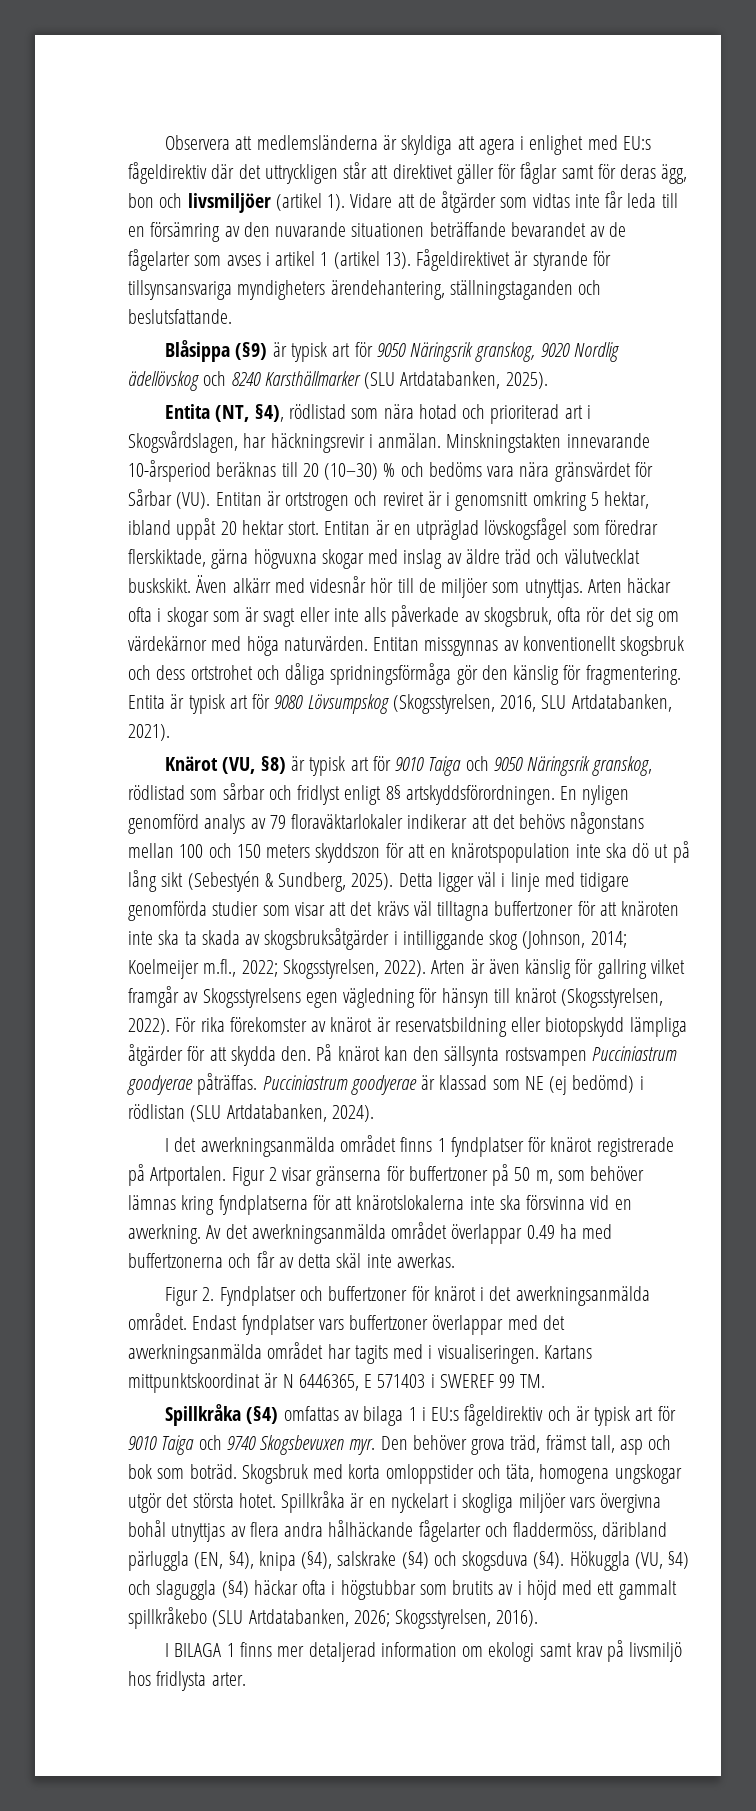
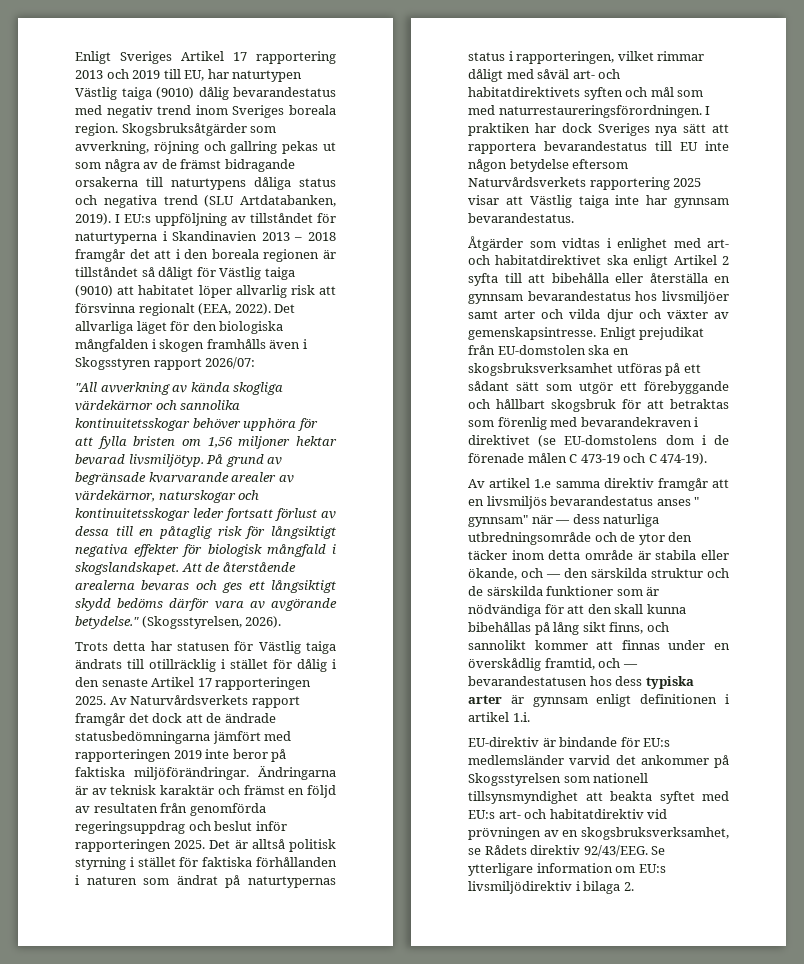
- Observera att medlemsländerna är skyldiga att agera i enlighet med EU:s fågeldirektiv där det uttryckligen står att direktivet gäller för fåglar samt för deras ägg, bon och livsmiljöer (artikel 1). Vidare att de åtgärder som vidtas inte får leda till en försämring av den nuvarande situationen beträffande bevarandet av de fågelarter som avses i artikel 1 (artikel 13). Fågeldirektivet är styrande för tillsynsansvariga myndigheters ärendehantering, ställningstaganden och beslutsfattande.
- Blåsippa (§9) är typisk art för 9050 Näringsrik granskog, 9020 Nordlig ädellövskog och 8240 Karsthällmarker (SLU Artdatabanken, 2025).
- Entita (NT, §4), rödlistad som nära hotad och prioriterad art i Skogsvårdslagen, har häckningsrevir i anmälan. Minskningstakten innevarande 10-årsperiod beräknas till 20 (10–30) % och bedöms vara nära gränsvärdet för Sårbar (VU). Entitan är ortstrogen och reviret är i genomsnitt omkring 5 hektar, ibland uppåt 20 hektar stort. Entitan är en utpräglad lövskogsfågel som föredrar flerskiktade, gärna högvuxna skogar med inslag av äldre träd och välutvecklat buskskikt. Även alkärr med videsnår hör till de miljöer som utnyttjas. Arten häckar ofta i skogar som är svagt eller inte alls påverkade av skogsbruk, ofta rör det sig om värdekärnor med höga naturvärden. Entitan missgynnas av konventionellt skogsbruk och dess ortstrohet och dåliga spridningsförmåga gör den känslig för fragmentering. Entita är typisk art för 9080 Lövsumpskog (Skogsstyrelsen, 2016, SLU Artdatabanken, 2021).
- Knärot (VU, §8) är typisk art för 9010 Taiga och 9050 Näringsrik granskog, rödlistad som sårbar och fridlyst enligt 8§ artskyddsförordningen. En nyligen genomförd analys av 79 floraväktarlokaler indikerar att det behövs någonstans mellan 100 och 150 meters skyddszon för att en knärotspopulation inte ska dö ut på lång sikt (Sebestyén & Sundberg, 2025). Detta ligger väl i linje med tidigare genomförda studier som visar att det krävs väl tilltagna buffertzoner för att knäroten inte ska ta skada av skogsbruksåtgärder i intilliggande skog (Johnson, 2014; Koelmeijer m.fl., 2022; Skogsstyrelsen, 2022). Arten är även känslig för gallring vilket framgår av Skogsstyrelsens egen vägledning för hänsyn till knärot (Skogsstyrelsen, 2022). För rika förekomster av knärot är reservatsbildning eller biotopskydd lämpliga åtgärder för att skydda den. På knärot kan den sällsynta rostsvampen Pucciniastrum goodyerae påträffas. Pucciniastrum goodyerae är klassad som NE (ej bedömd) i rödlistan (SLU Artdatabanken, 2024).
- I det avverkningsanmälda området finns 1 fyndplatser för knärot registrerade på Artportalen. Figur 2 visar gränserna för buffertzoner på 50 m, som behöver lämnas kring fyndplatserna för att knärotslokalerna inte ska försvinna vid en avverkning. Av det avverkningsanmälda området överlappar 0.49 ha med buffertzonerna och får av detta skäl inte avverkas.
- Figur 2. Fyndplatser och buffertzoner för knärot i det avverkningsanmälda området. Endast fyndplatser vars buffertzoner överlappar med det avverkningsanmälda området har tagits med i visualiseringen. Kartans mittpunktskoordinat är N 6446365, E 571403 i SWEREF 99 TM.
- Spillkråka (§4) omfattas av bilaga 1 i EU:s fågeldirektiv och är typisk art för 9010 Taiga och 9740 Skogsbevuxen myr. Den behöver grova träd, främst tall, asp och bok som boträd. Skogsbruk med korta omloppstider och täta, homogena ungskogar utgör det största hotet. Spillkråka är en nyckelart i skogliga miljöer vars övergivna bohål utnyttjas av flera andra hålhäckande fågelarter och fladdermöss, däribland pärluggla (EN, §4), knipa (§4), salskrake (§4) och skogsduva (§4). Hökuggla (VU, §4) och slaguggla (§4) häckar ofta i högstubbar som brutits av i höjd med ett gammalt spillkråkebo (SLU Artdatabanken, 2026; Skogsstyrelsen, 2016).
- I BILAGA 1 finns mer detaljerad information om ekologi samt krav på livsmiljö hos fridlysta arter.
+ Enligt Sveriges Artikel 17 rapportering 2013 och 2019 till EU, har naturtypen Västlig taiga (9010) dålig bevarandestatus med negativ trend inom Sveriges boreala region. Skogsbruksåtgärder som avverkning, röjning och gallring pekas ut som några av de främst bidragande orsakerna till naturtypens dåliga status och negativa trend (SLU Artdatabanken, 2019). I EU:s uppföljning av tillståndet för naturtyperna i Skandinavien 2013 – 2018 framgår det att i den boreala regionen är tillståndet så dåligt för Västlig taiga (9010) att habitatet löper allvarlig risk att försvinna regionalt (EEA, 2022). Det allvarliga läget för den biologiska mångfalden i skogen framhålls även i Skogsstyren rapport 2026/07:
+ "All avverkning av kända skogliga värdekärnor och sannolika kontinuitetsskogar behöver upphöra för att fylla bristen om 1,56 miljoner hektar bevarad livsmiljötyp. På grund av begränsade kvarvarande arealer av värdekärnor, naturskogar och kontinuitetsskogar leder fortsatt förlust av dessa till en påtaglig risk för långsiktigt negativa effekter för biologisk mångfald i skogslandskapet. Att de återstående arealerna bevaras och ges ett långsiktigt skydd bedöms därför vara av avgörande betydelse." (Skogsstyrelsen, 2026).
+ Trots detta har statusen för Västlig taiga ändrats till otillräcklig i stället för dålig i den senaste Artikel 17 rapporteringen 2025. Av Naturvårdsverkets rapport framgår det dock att de ändrade statusbedömningarna jämfört med rapporteringen 2019 inte beror på faktiska miljöförändringar. Ändringarna är av teknisk karaktär och främst en följd av resultaten från genomförda regeringsuppdrag och beslut inför rapporteringen 2025. Det är alltså politisk styrning i stället för faktiska förhållanden i naturen som ändrat på naturtypernas status i rapporteringen, vilket rimmar dåligt med såväl art- och habitatdirektivets syften och mål som med naturrestaureringsförordningen. I praktiken har dock Sveriges nya sätt att rapportera bevarandestatus till EU inte någon betydelse eftersom Naturvårdsverkets rapportering 2025 visar att Västlig taiga inte har gynnsam bevarandestatus.
+ Åtgärder som vidtas i enlighet med art- och habitatdirektivet ska enligt Artikel 2 syfta till att bibehålla eller återställa en gynnsam bevarandestatus hos livsmiljöer samt arter och vilda djur och växter av gemenskapsintresse. Enligt prejudikat från EU-domstolen ska en skogsbruksverksamhet utföras på ett sådant sätt som utgör ett förebyggande och hållbart skogsbruk för att betraktas som förenlig med bevarandekraven i direktivet (se EU-domstolens dom i de förenade målen C 473-19 och C 474-19).
+ Av artikel 1.e samma direktiv framgår att en livsmiljös bevarandestatus anses " gynnsam" när — dess naturliga utbredningsområde och de ytor den täcker inom detta område är stabila eller ökande, och — den särskilda struktur och de särskilda funktioner som är nödvändiga för att den skall kunna bibehållas på lång sikt finns, och sannolikt kommer att finnas under en överskådlig framtid, och — bevarandestatusen hos dess typiska arter är gynnsam enligt definitionen i artikel 1.i.
+ EU-direktiv är bindande för EU:s medlemsländer varvid det ankommer på Skogsstyrelsen som nationell tillsynsmyndighet att beakta syftet med EU:s art- och habitatdirektiv vid prövningen av en skogsbruksverksamhet, se Rådets direktiv 92/43/EEG. Se ytterligare information om EU:s livsmiljödirektiv i bilaga 2.

